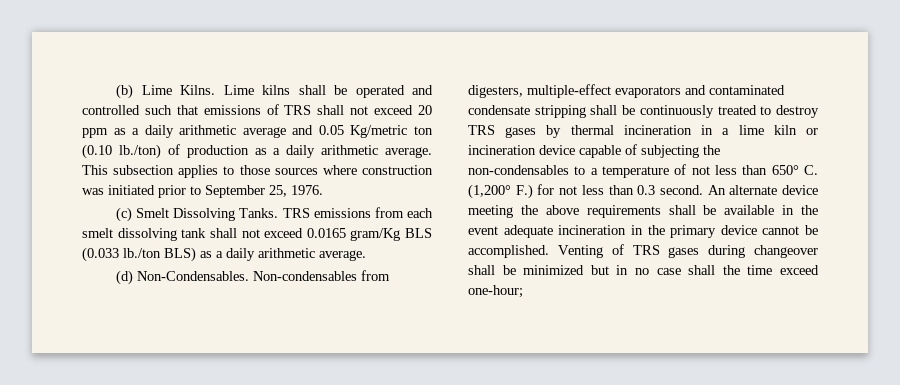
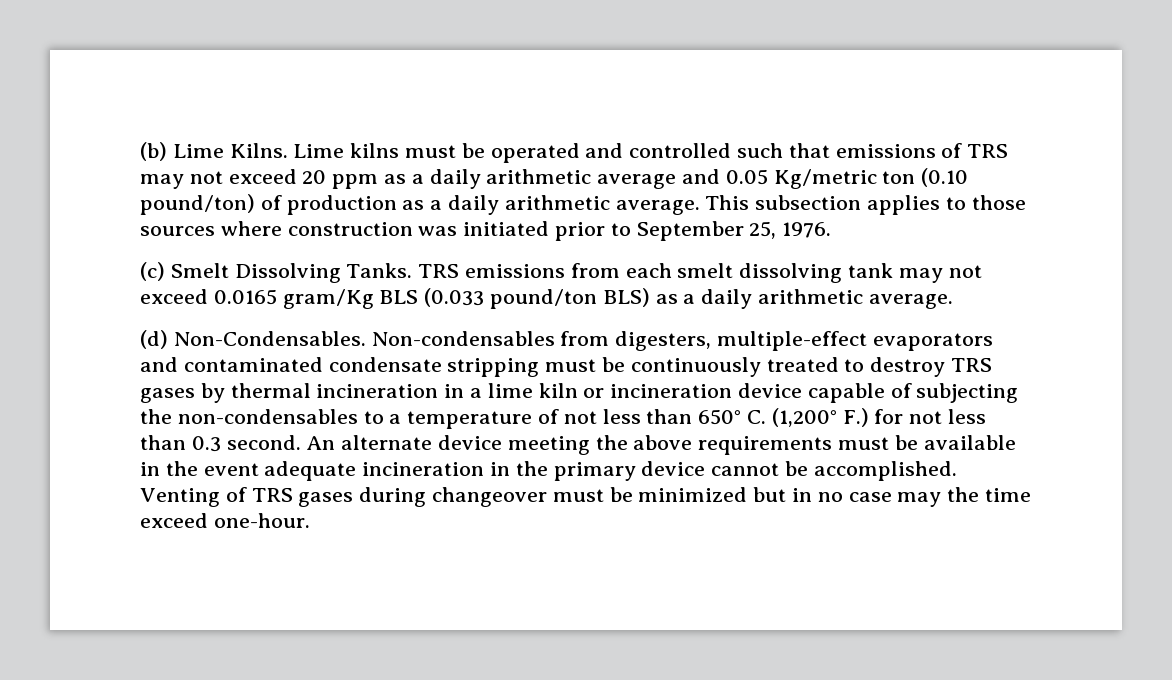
- Lime kilns shall be operated and controlled such that emissions of TRS shall not exceed 20 ppm as a daily arithmetic average and 0.05 Kg/metric ton (0.10 lb./ton) of production as a daily arithmetic average.
+ Lime kilns must be operated and controlled such that emissions of TRS may not exceed 20 ppm as a daily arithmetic average and 0.05 Kg/metric ton (0.10 pound/ton) of production as a daily arithmetic average.
- TRS emissions from each smelt dissolving tank shall not exceed 0.0165 gram/Kg BLS (0.033 lb./ton BLS) as a daily arithmetic average.
+ TRS emissions from each smelt dissolving tank may not exceed 0.0165 gram/Kg BLS (0.033 pound/ton BLS) as a daily arithmetic average.
- Non-condensables from digesters, multiple-effect evaporators and contaminated condensate stripping shall be continuously treated to destroy TRS gases by thermal incineration in a lime kiln or incineration device capable of subjecting the non-condensables to a temperature of not less than 650° C. (1,200° F.) for not less than 0.3 second.
+ Non-condensables from digesters, multiple-effect evaporators and contaminated condensate stripping must be continuously treated to destroy TRS gases by thermal incineration in a lime kiln or incineration device capable of subjecting the non-condensables to a temperature of not less than 650° C. (1,200° F.) for not less than 0.3 second.
- An alternate device meeting the above requirements shall be available in the event adequate incineration in the primary device cannot be accomplished.
+ An alternate device meeting the above requirements must be available in the event adequate incineration in the primary device cannot be accomplished.
- Venting of TRS gases during changeover shall be minimized but in no case shall the time exceed one-hour;
+ Venting of TRS gases during changeover must be minimized but in no case may the time exceed one-hour.

